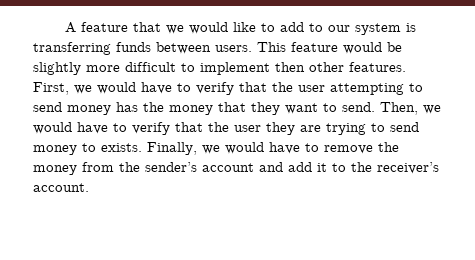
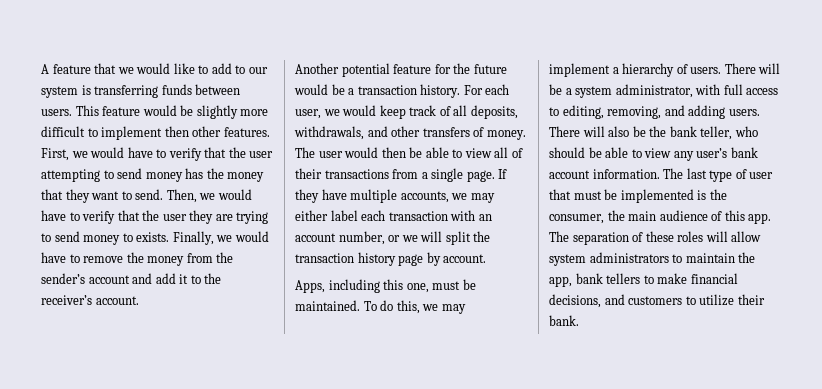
+ Another potential feature for the future would be a transaction history. For each user, we would keep track of all deposits, withdrawals, and other transfers of money. The user would then be able to view all of their transactions from a single page. If they have multiple accounts, we may either label each transaction with an account number, or we will split the transaction history page by account.
+ Apps, including this one, must be maintained. To do this, we may implement a hierarchy of users. There will be a system administrator, with full access to editing, removing, and adding users. There will also be the bank teller, who should be able to view any user’s bank account information. The last type of user that must be implemented is the consumer, the main audience of this app. The separation of these roles will allow system administrators to maintain the app, bank tellers to make financial decisions, and customers to utilize their bank.

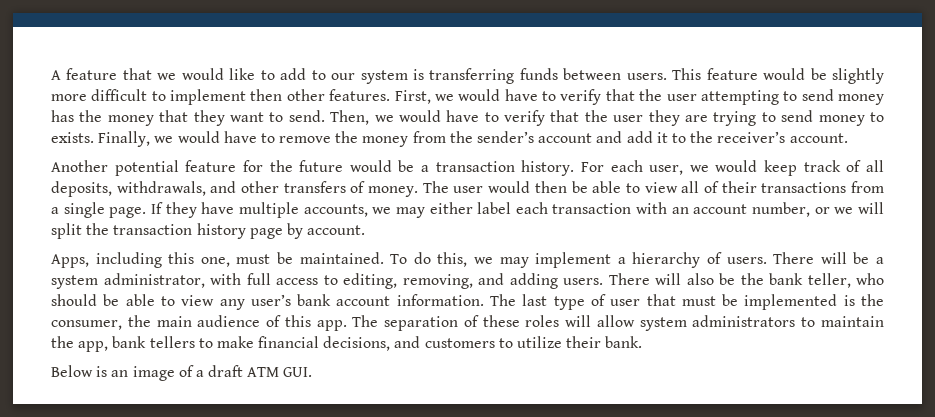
+ Below is an image of a draft ATM GUI.

